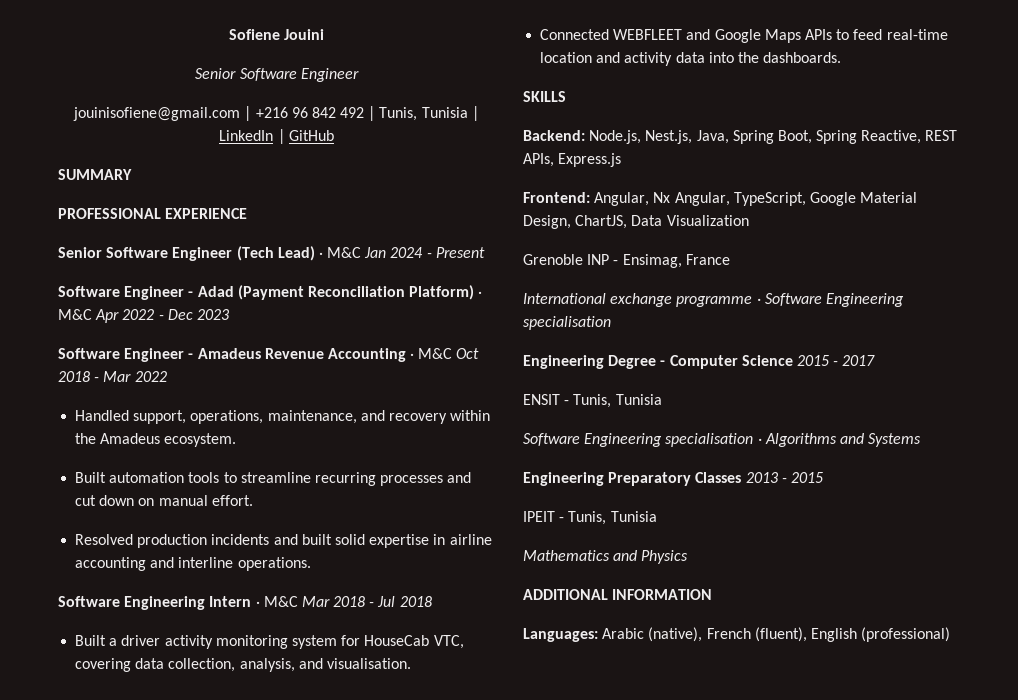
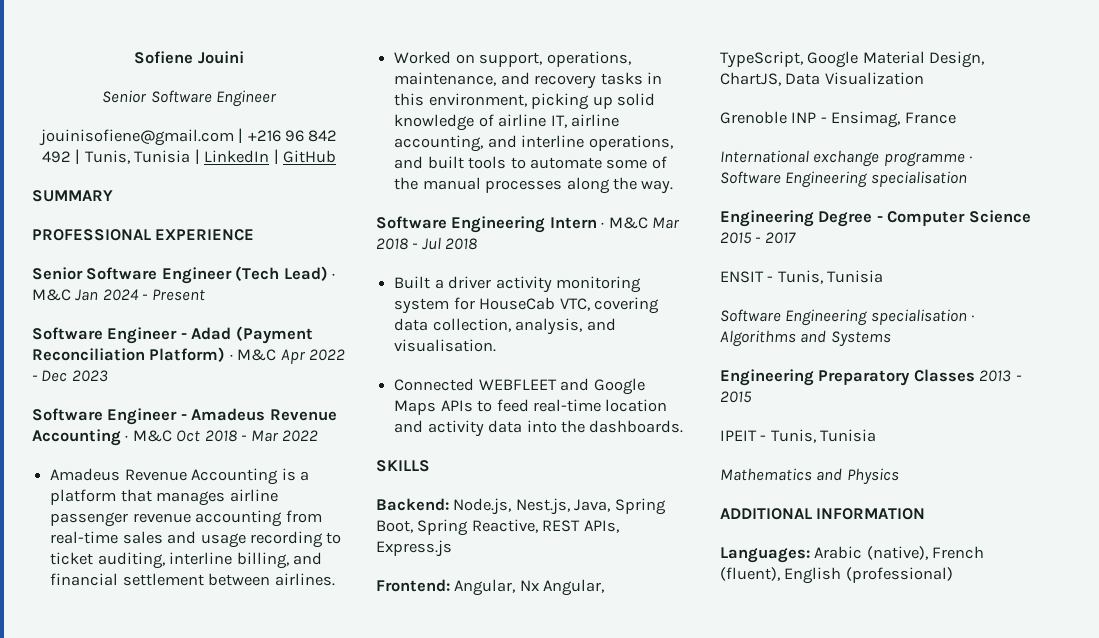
- Handled support, operations, maintenance, and recovery within the Amadeus ecosystem.
- Built automation tools to streamline recurring processes and cut down on manual effort.
- Resolved production incidents and built solid expertise in airline accounting and interline operations.
+ Amadeus Revenue Accounting is a platform that manages airline passenger revenue accounting from real-time sales and usage recording to ticket auditing, interline billing, and financial settlement between airlines.
+ Worked on support, operations, maintenance, and recovery tasks in this environment, picking up solid knowledge of airline IT, airline accounting, and interline operations, and built tools to automate some of the manual processes along the way.

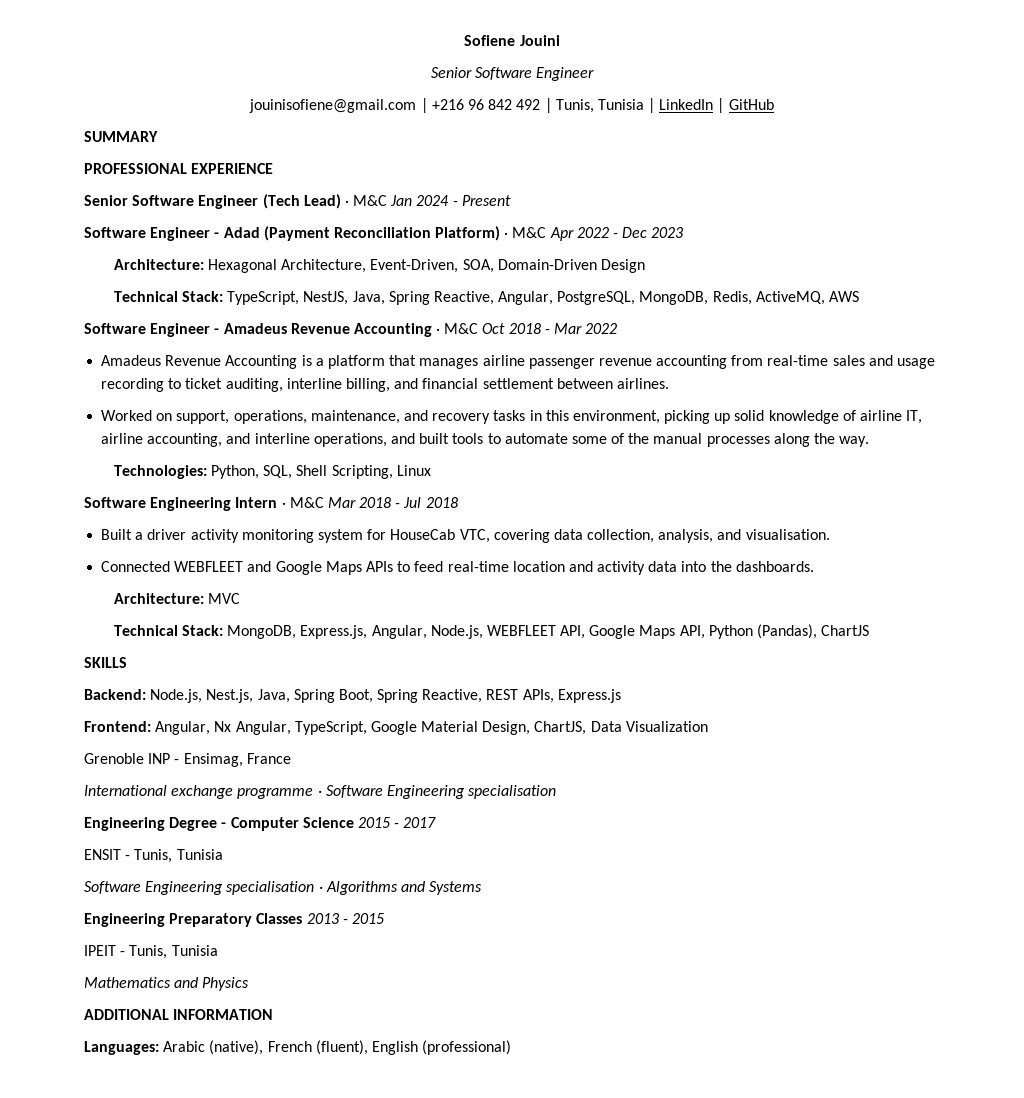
+ Architecture: Hexagonal Architecture, Event-Driven, SOA, Domain-Driven Design
+ Technical Stack: TypeScript, NestJS, Java, Spring Reactive, Angular, PostgreSQL, MongoDB, Redis, ActiveMQ, AWS
+ Technologies: Python, SQL, Shell Scripting, Linux
+ Architecture: MVC
+ Technical Stack: MongoDB, Express.js, Angular, Node.js, WEBFLEET API, Google Maps API, Python (Pandas), ChartJS

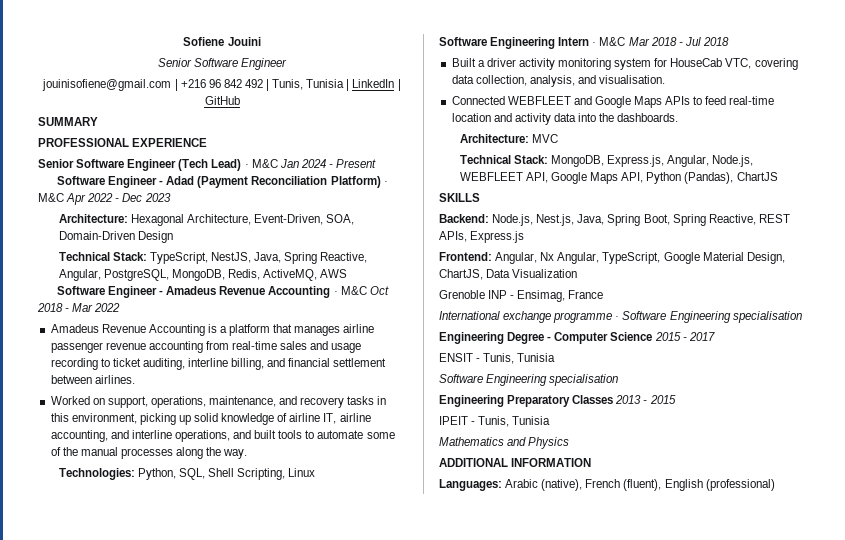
  ENSIT - Tunis, Tunisia
- Software Engineering specialisation · Algorithms and Systems
+ Software Engineering specialisation

